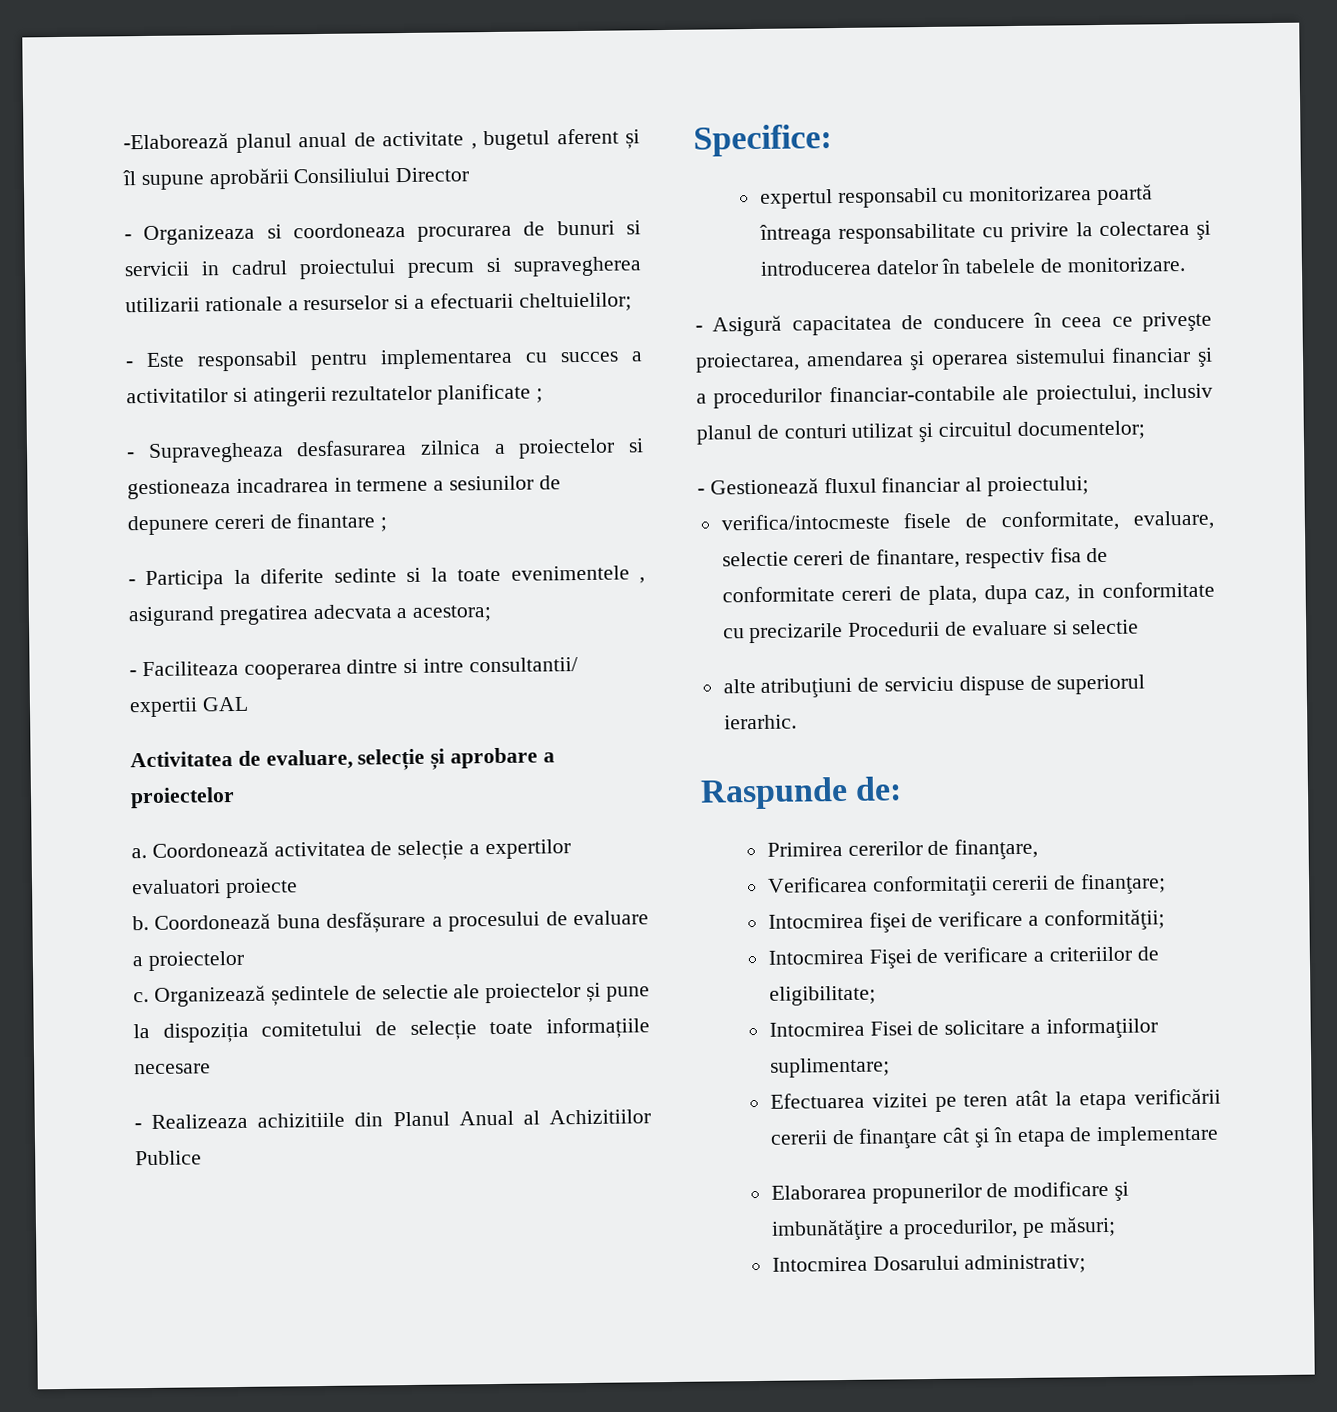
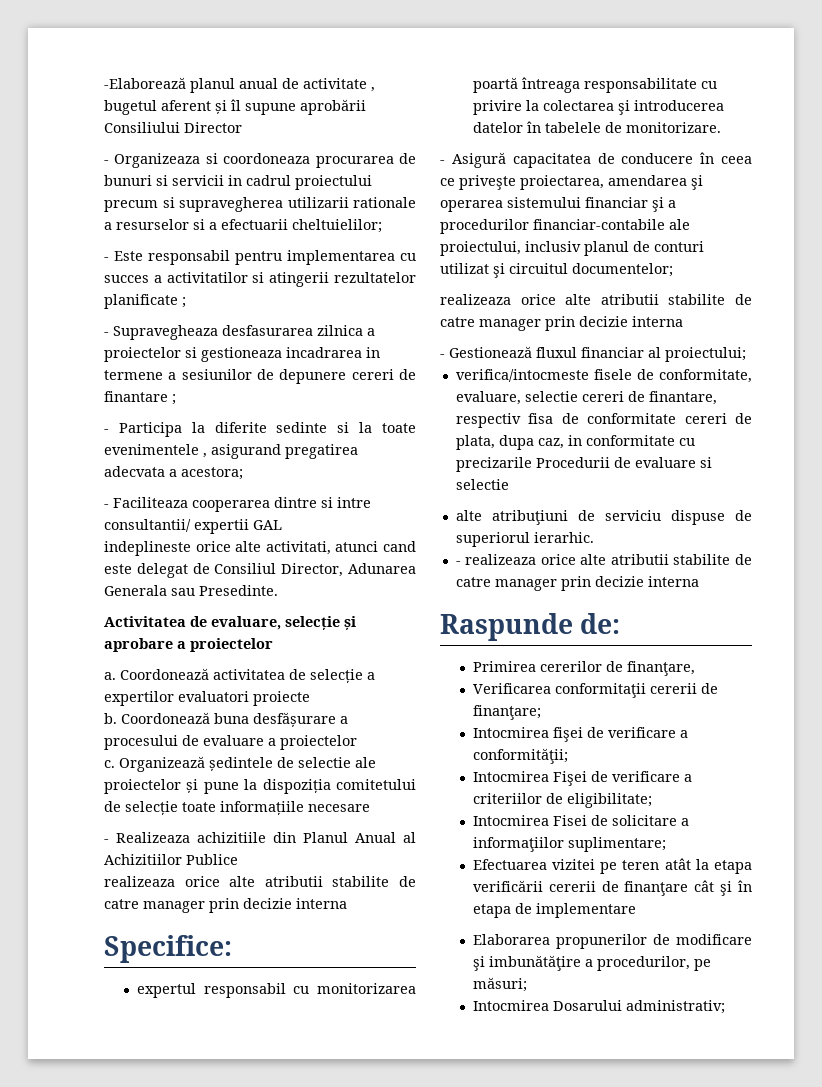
+ indeplineste orice alte activitati, atunci cand este delegat de Consiliul Director, Adunarea Generala sau Presedinte.
  - Realizeaza achizitiile din Planul Anual al Achizitiilor Publice
+ realizeaza orice alte atributii stabilite de catre manager prin decizie interna
  - Asigură capacitatea de conducere în ceea ce priveşte proiectarea, amendarea şi operarea sistemului financiar şi a procedurilor financiar-contabile ale proiectului, inclusiv planul de conturi utilizat şi circuitul documentelor;
+ realizeaza orice alte atributii stabilite de catre manager prin decizie interna
+ - realizeaza orice alte atributii stabilite de catre manager prin decizie interna

